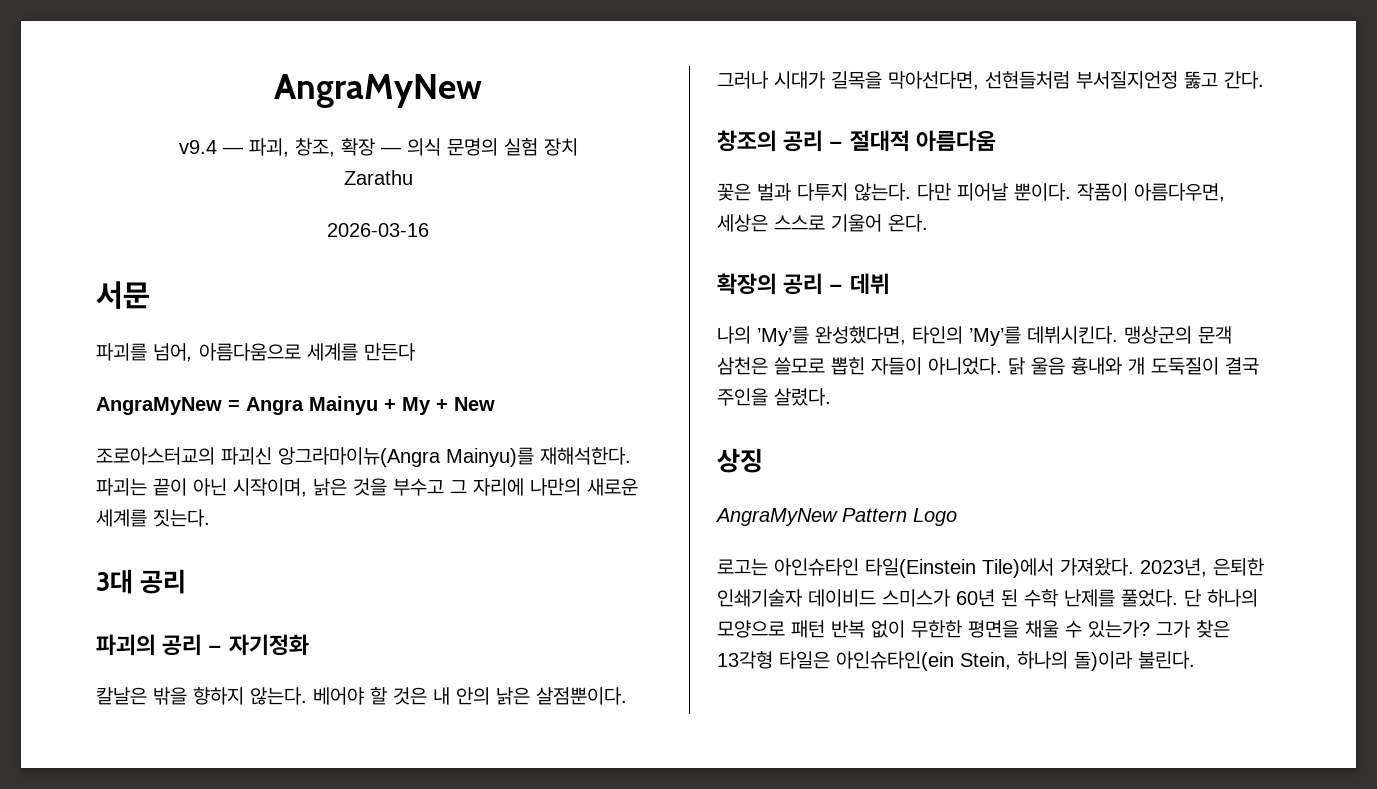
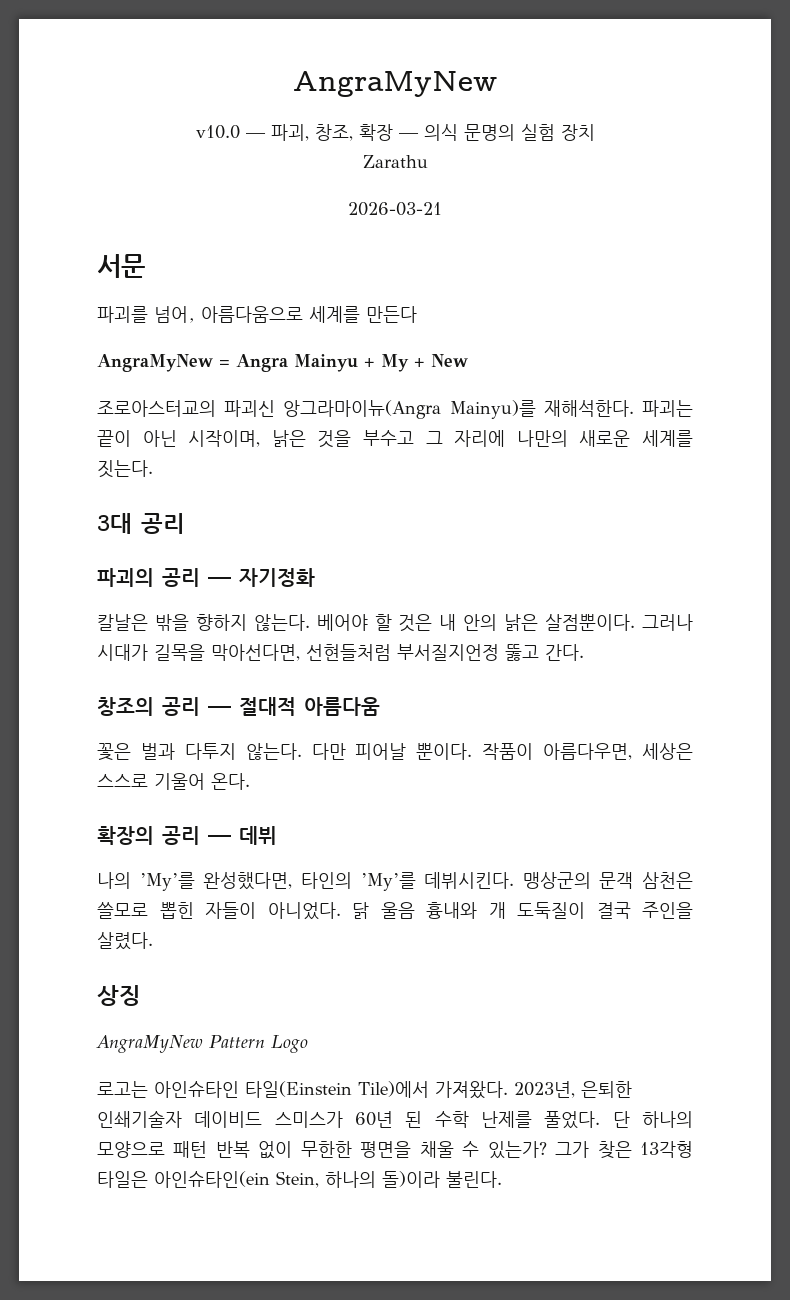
- v9.4 — 파괴, 창조, 확장 — 의식 문명의 실험 장치
+ v10.0 — 파괴, 창조, 확장 — 의식 문명의 실험 장치
- 2026-03-16
+ 2026-03-21

